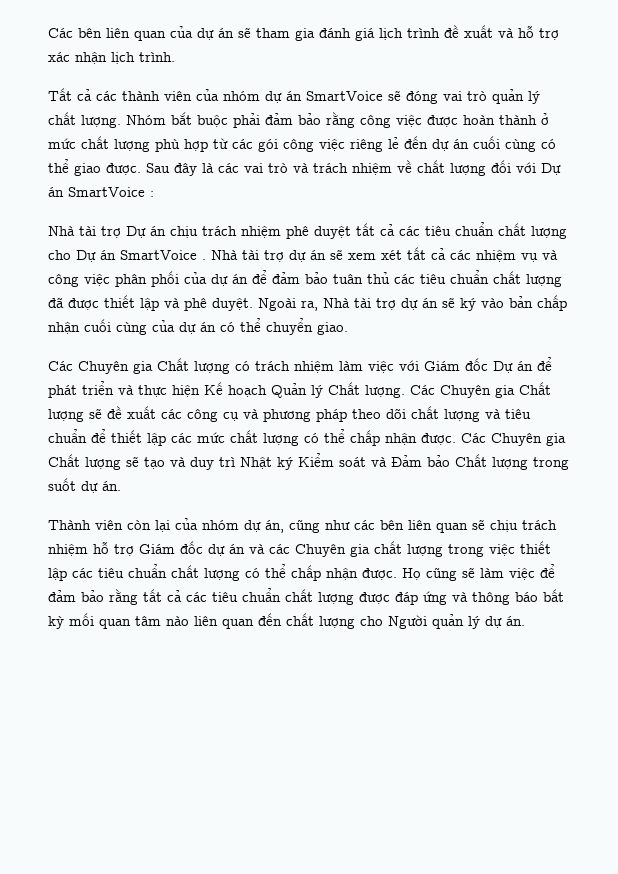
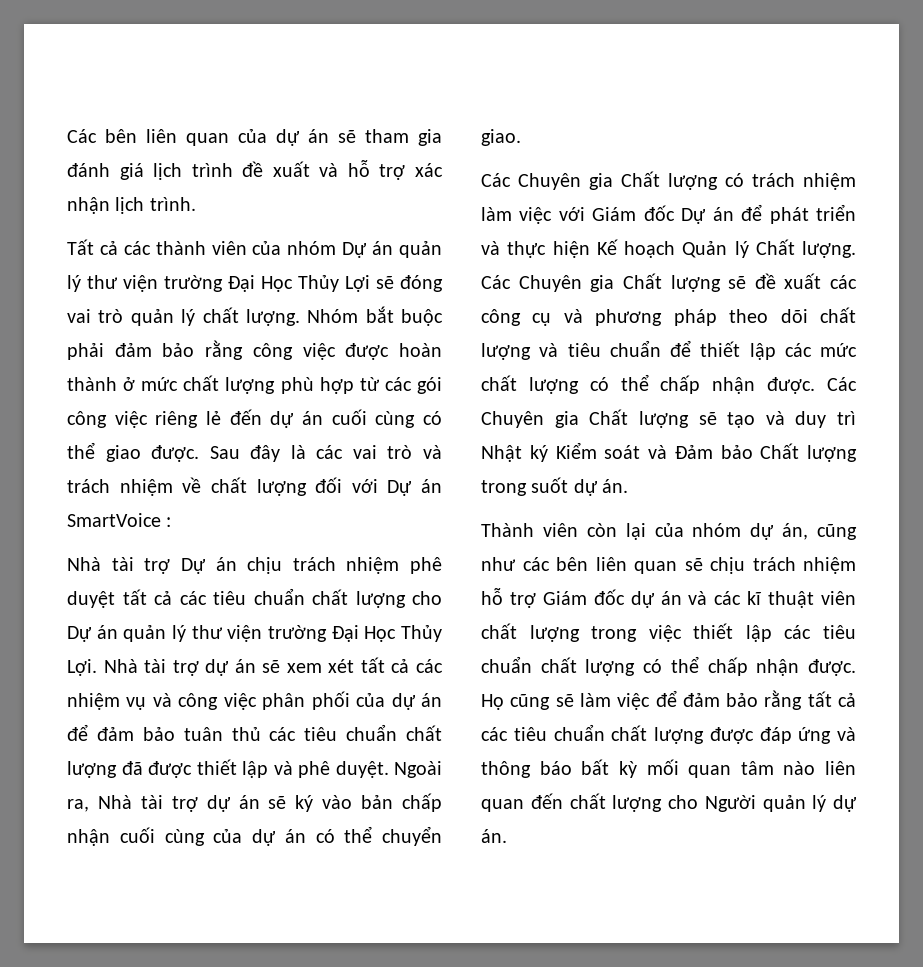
- Tất cả các thành viên của nhóm dự án SmartVoice sẽ đóng vai trò quản lý chất lượng.
+ Tất cả các thành viên của nhóm Dự án quản lý thư viện trường Đại Học Thủy Lợi sẽ đóng vai trò quản lý chất lượng.
- Nhà tài trợ Dự án chịu trách nhiệm phê duyệt tất cả các tiêu chuẩn chất lượng cho Dự án SmartVoice . Nhà tài trợ dự án sẽ xem xét tất cả các nhiệm vụ và công việc phân phối của dự án để đảm bảo tuân thủ các tiêu chuẩn chất lượng đã được thiết lập và phê duyệt.
+ Nhà tài trợ Dự án chịu trách nhiệm phê duyệt tất cả các tiêu chuẩn chất lượng cho Dự án quản lý thư viện trường Đại Học Thủy Lợi. Nhà tài trợ dự án sẽ xem xét tất cả các nhiệm vụ và công việc phân phối của dự án để đảm bảo tuân thủ các tiêu chuẩn chất lượng đã được thiết lập và phê duyệt.
- Thành viên còn lại của nhóm dự án, cũng như các bên liên quan sẽ chịu trách nhiệm hỗ trợ Giám đốc dự án và các Chuyên gia chất lượng trong việc thiết lập các tiêu chuẩn chất lượng có thể chấp nhận được.
+ Thành viên còn lại của nhóm dự án, cũng như các bên liên quan sẽ chịu trách nhiệm hỗ trợ Giám đốc dự án và các kĩ thuật viên chất lượng trong việc thiết lập các tiêu chuẩn chất lượng có thể chấp nhận được.

